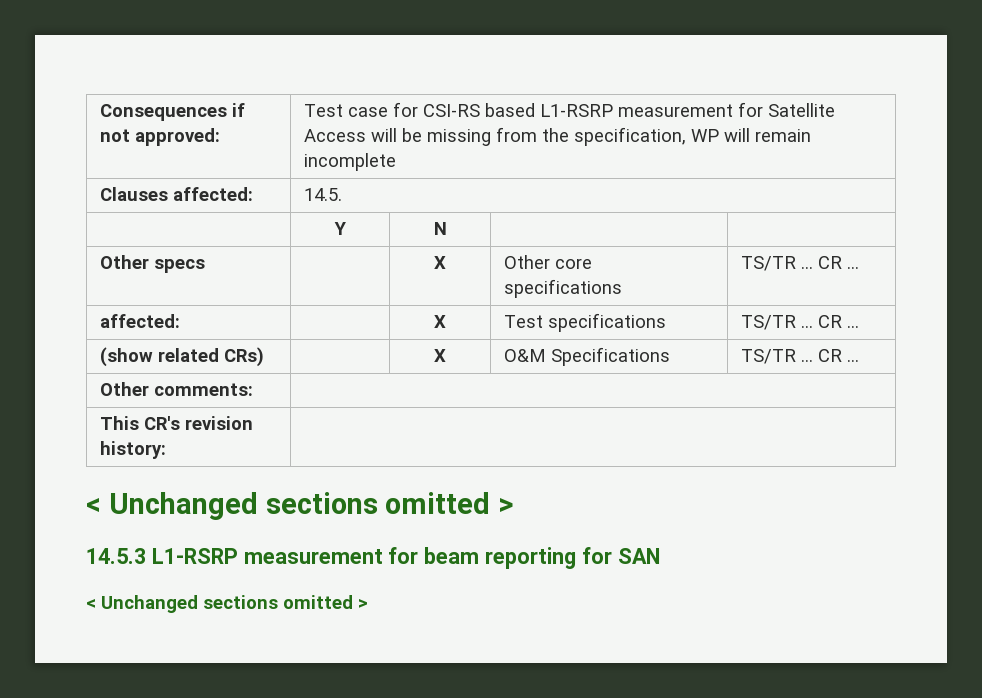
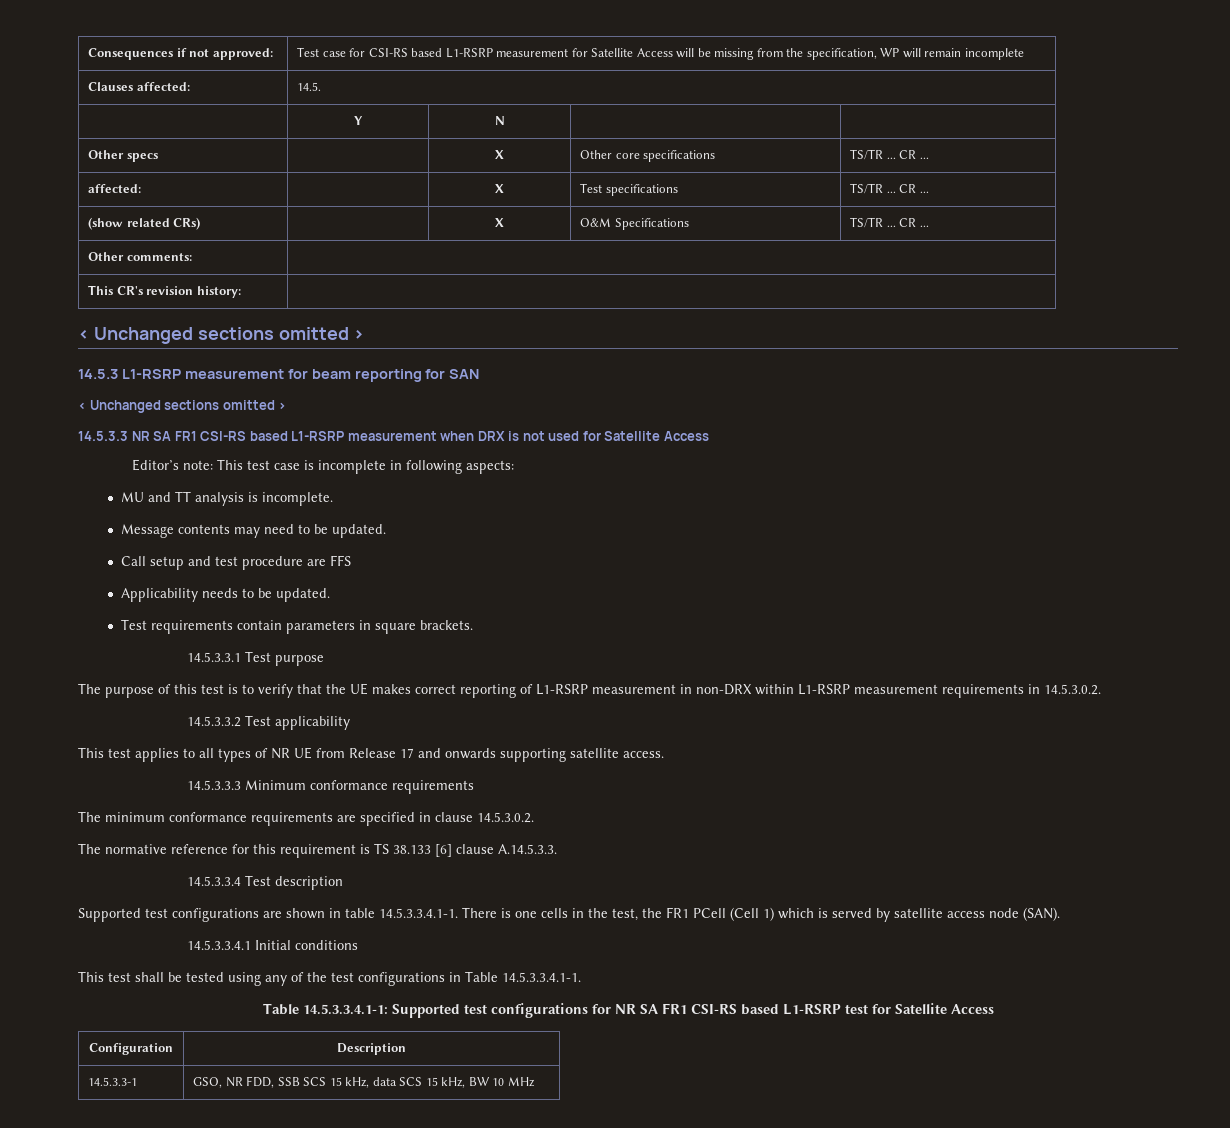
+ 14.5.3.3 NR SA FR1 CSI-RS based L1-RSRP measurement when DRX is not used for Satellite Access
+ Editor’s note: This test case is incomplete in following aspects:
+ MU and TT analysis is incomplete.
+ Message contents may need to be updated.
+ Call setup and test procedure are FFS
+ Applicability needs to be updated.
+ Test requirements contain parameters in square brackets.
+ 14.5.3.3.1 Test purpose
+ The purpose of this test is to verify that the UE makes correct reporting of L1-RSRP measurement in non-DRX within L1-RSRP measurement requirements in 14.5.3.0.2.
+ 14.5.3.3.2 Test applicability
+ This test applies to all types of NR UE from Release 17 and onwards supporting satellite access.
+ 14.5.3.3.3 Minimum conformance requirements
+ The minimum conformance requirements are specified in clause 14.5.3.0.2.
+ The normative reference for this requirement is TS 38.133 [6] clause A.14.5.3.3.
+ 14.5.3.3.4 Test description
+ Supported test configurations are shown in table 14.5.3.3.4.1-1. There is one cells in the test, the FR1 PCell (Cell 1) which is served by satellite access node (SAN).
+ 14.5.3.3.4.1 Initial conditions
+ This test shall be tested using any of the test configurations in Table 14.5.3.3.4.1-1.
+ Table 14.5.3.3.4.1-1: Supported test configurations for NR SA FR1 CSI-RS based L1-RSRP test for Satellite Access
+ Configuration | Description
+ 14.5.3.3-1 | GSO, NR FDD, SSB SCS 15 kHz, data SCS 15 kHz, BW 10 MHz

